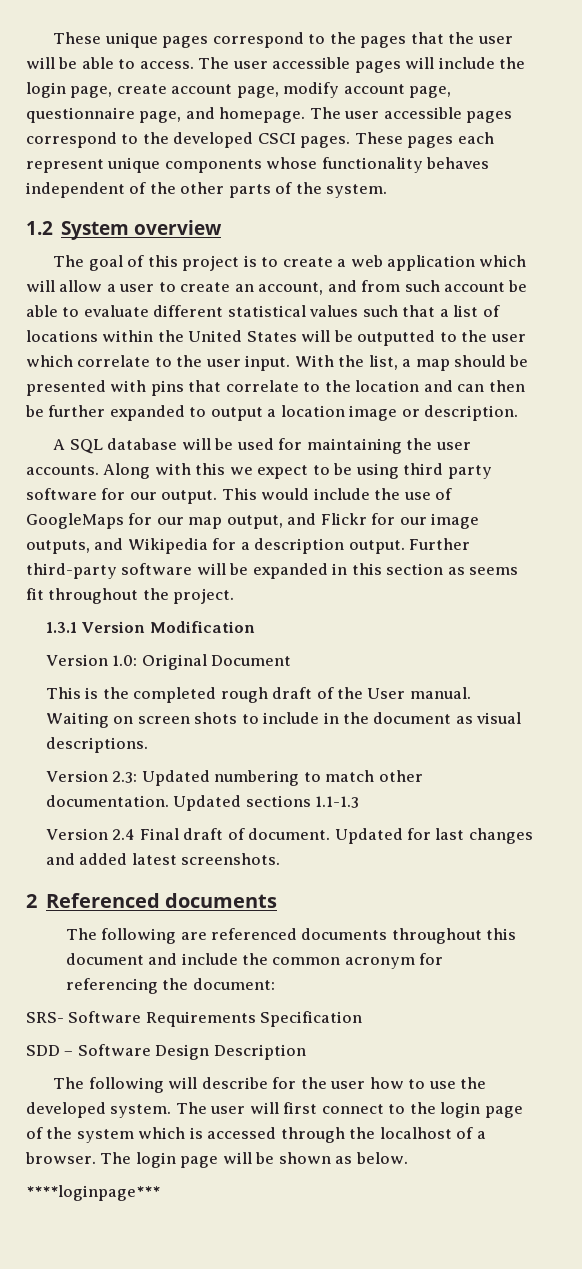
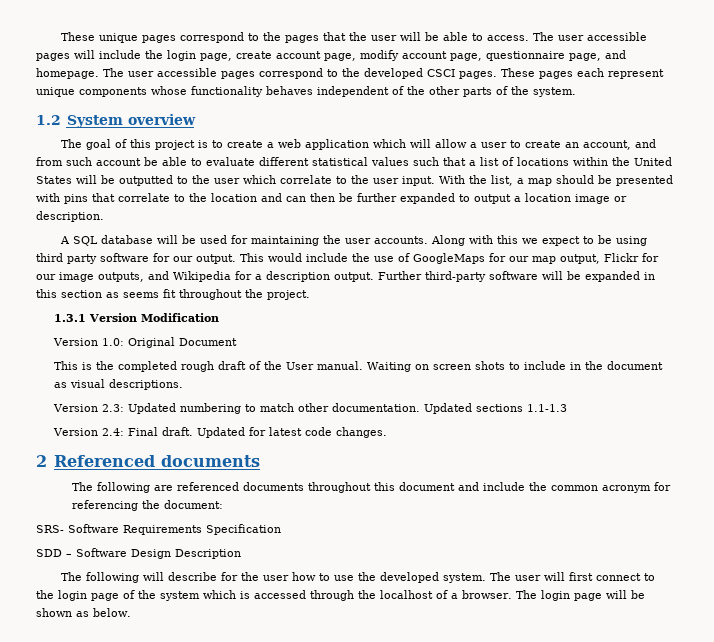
- This would include the use of GoogleMaps for our map output, and Flickr for our image outputs, and Wikipedia for a description output.
+ This would include the use of GoogleMaps for our map output, Flickr for our image outputs, and Wikipedia for a description output.
- Version 2.4 Final draft of document. Updated for last changes and added latest screenshots.
+ Version 2.4: Final draft. Updated for latest code changes.
- ****loginpage***

